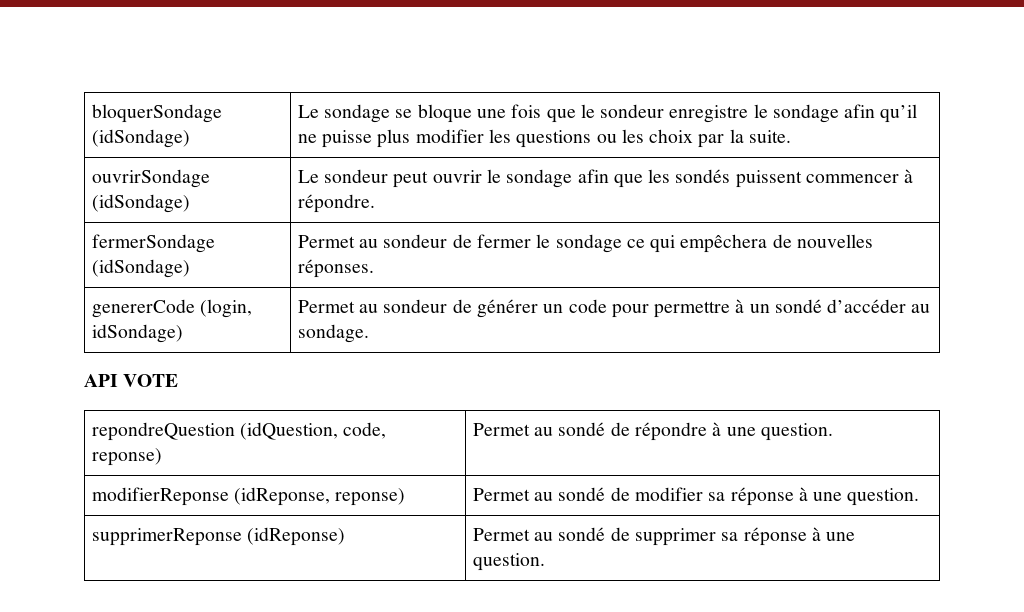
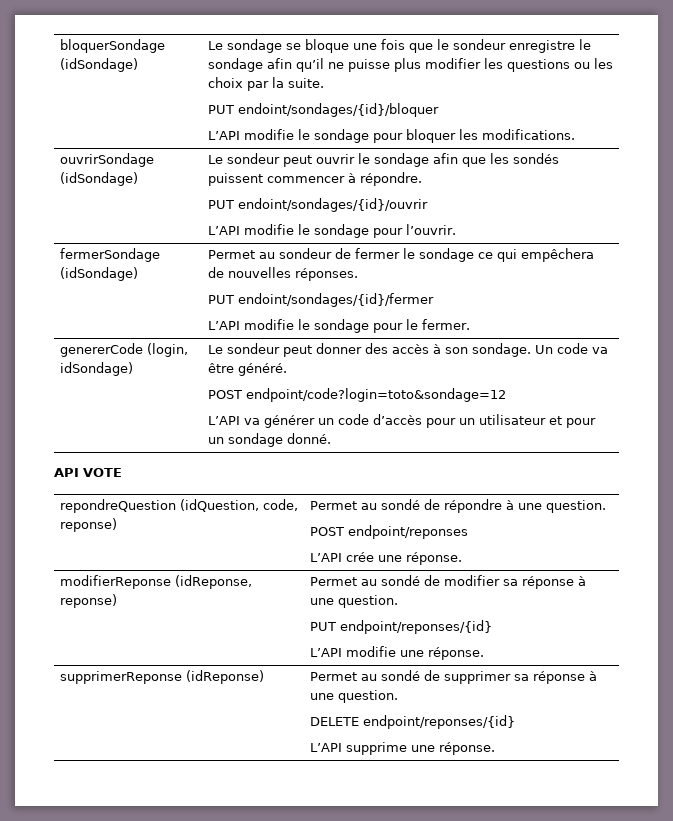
  bloquerSondage (idSondage) | Le sondage se bloque une fois que le sondeur enregistre le sondage afin qu’il ne puisse plus modifier les questions ou les choix par la suite.
+ PUT endoint/sondages/{id}/bloquer
+ L’API modifie le sondage pour bloquer les modifications.
  ouvrirSondage (idSondage) | Le sondeur peut ouvrir le sondage afin que les sondés puissent commencer à répondre.
+ PUT endoint/sondages/{id}/ouvrir
+ L’API modifie le sondage pour l’ouvrir.
  fermerSondage (idSondage) | Permet au sondeur de fermer le sondage ce qui empêchera de nouvelles réponses.
- genererCode (login, idSondage) | Permet au sondeur de générer un code pour permettre à un sondé d’accéder au sondage.
+ PUT endoint/sondages/{id}/fermer
+ L’API modifie le sondage pour le fermer.
+ genererCode (login, idSondage) | Le sondeur peut donner des accès à son sondage. Un code va être généré.
+ POST endpoint/code?login=toto&sondage=12
+ L’API va générer un code d’accès pour un utilisateur et pour un sondage donné.
  repondreQuestion (idQuestion, code, reponse) | Permet au sondé de répondre à une question.
+ POST endpoint/reponses
+ L’API crée une réponse.
  modifierReponse (idReponse, reponse) | Permet au sondé de modifier sa réponse à une question.
+ PUT endpoint/reponses/{id}
+ L’API modifie une réponse.
  supprimerReponse (idReponse) | Permet au sondé de supprimer sa réponse à une question.
+ DELETE endpoint/reponses/{id}
+ L’API supprime une réponse.

